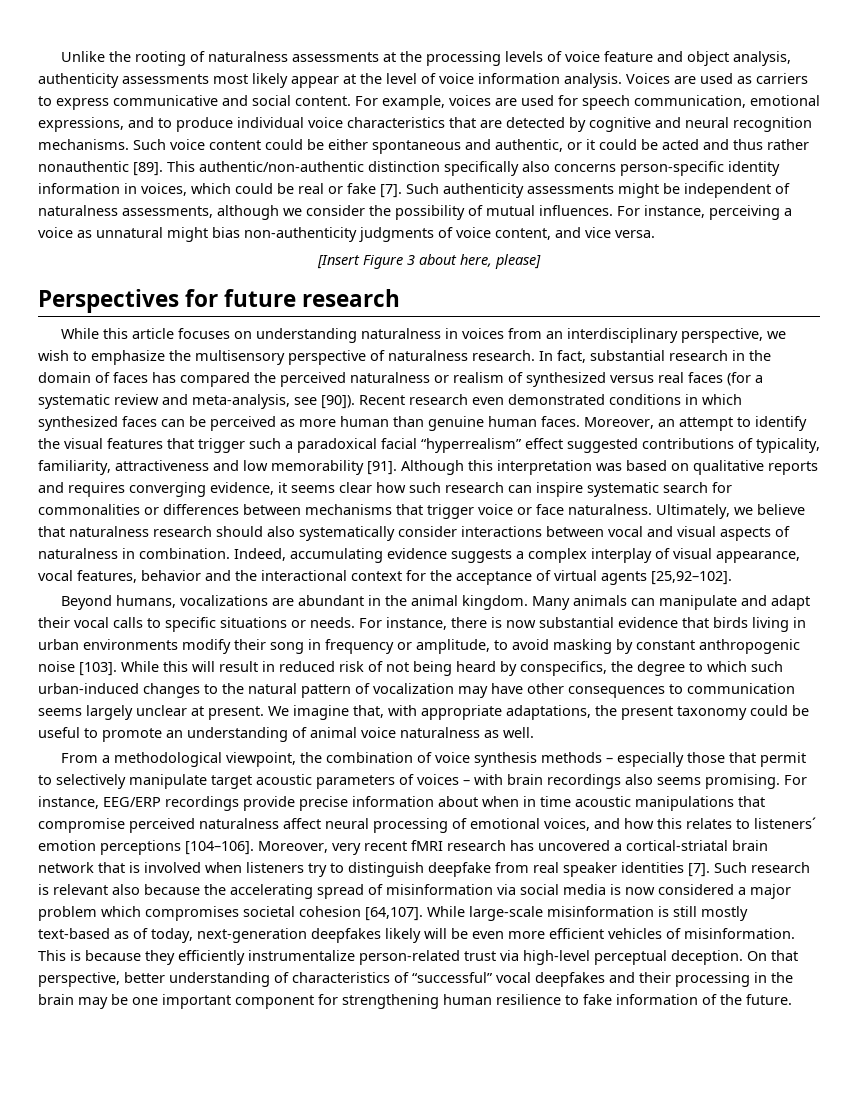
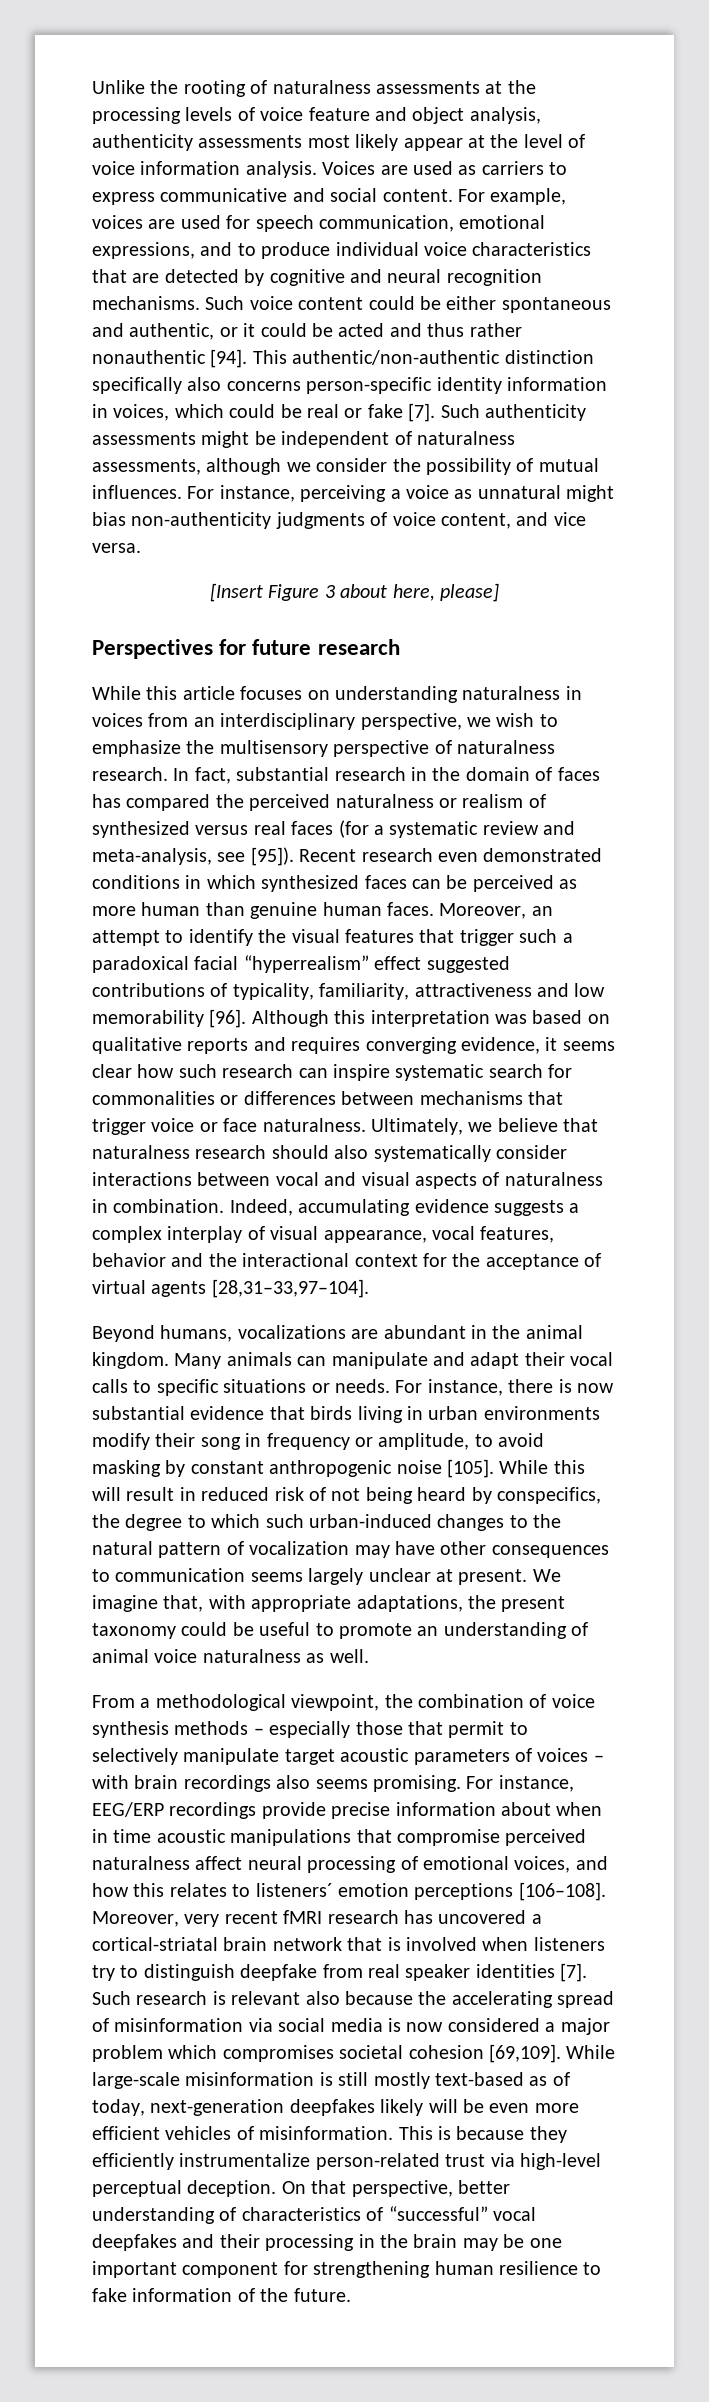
- Such voice content could be either spontaneous and authentic, or it could be acted and thus rather nonauthentic [89].
+ Such voice content could be either spontaneous and authentic, or it could be acted and thus rather nonauthentic [94].
- In fact, substantial research in the domain of faces has compared the perceived naturalness or realism of synthesized versus real faces (for a systematic review and meta-analysis, see [90]).
+ In fact, substantial research in the domain of faces has compared the perceived naturalness or realism of synthesized versus real faces (for a systematic review and meta-analysis, see [95]).
- Moreover, an attempt to identify the visual features that trigger such a paradoxical facial “hyperrealism” effect suggested contributions of typicality, familiarity, attractiveness and low memorability [91].
+ Moreover, an attempt to identify the visual features that trigger such a paradoxical facial “hyperrealism” effect suggested contributions of typicality, familiarity, attractiveness and low memorability [96].
- Indeed, accumulating evidence suggests a complex interplay of visual appearance, vocal features, behavior and the interactional context for the acceptance of virtual agents [25,92–102].
+ Indeed, accumulating evidence suggests a complex interplay of visual appearance, vocal features, behavior and the interactional context for the acceptance of virtual agents [28,31–33,97–104].
- For instance, there is now substantial evidence that birds living in urban environments modify their song in frequency or amplitude, to avoid masking by constant anthropogenic noise [103].
+ For instance, there is now substantial evidence that birds living in urban environments modify their song in frequency or amplitude, to avoid masking by constant anthropogenic noise [105].
- For instance, EEG/ERP recordings provide precise information about when in time acoustic manipulations that compromise perceived naturalness affect neural processing of emotional voices, and how this relates to listeners´ emotion perceptions [104–106].
+ For instance, EEG/ERP recordings provide precise information about when in time acoustic manipulations that compromise perceived naturalness affect neural processing of emotional voices, and how this relates to listeners´ emotion perceptions [106–108].
- Such research is relevant also because the accelerating spread of misinformation via social media is now considered a major problem which compromises societal cohesion [64,107].
+ Such research is relevant also because the accelerating spread of misinformation via social media is now considered a major problem which compromises societal cohesion [69,109].

